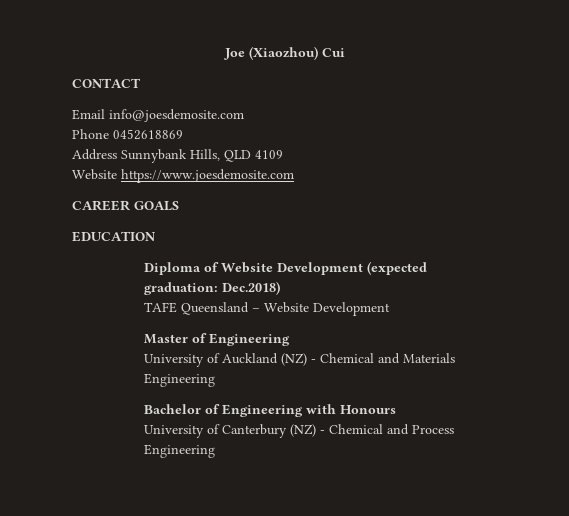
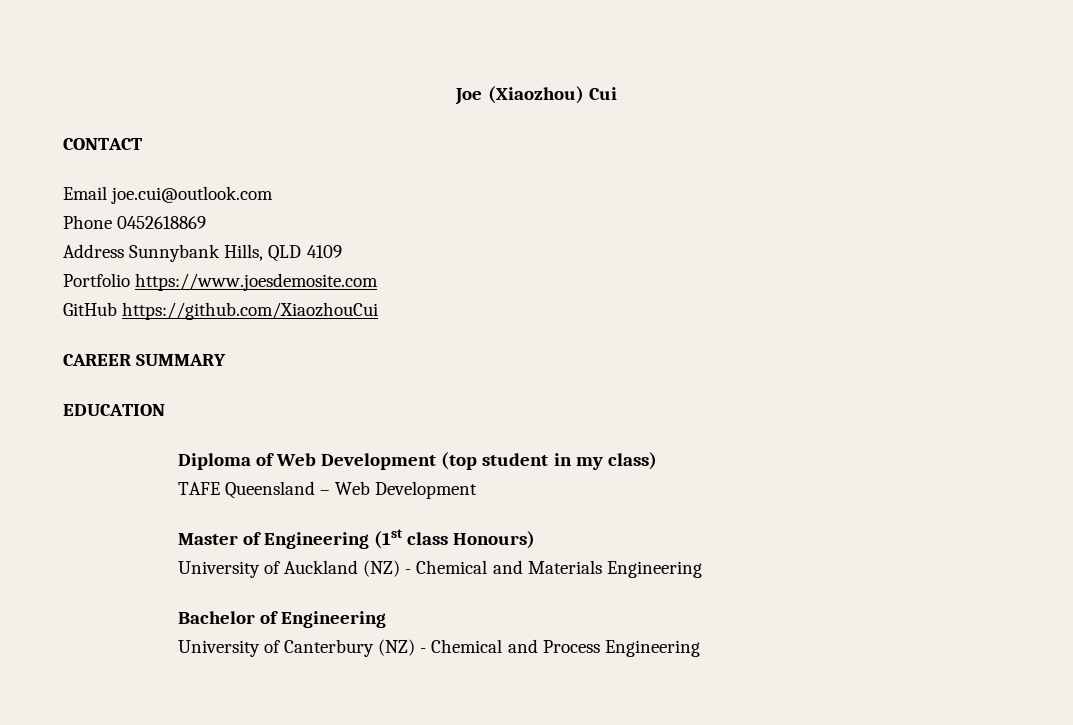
- Email info@joesdemosite.com
+ Email joe.cui@outlook.com
- Website https://www.joesdemosite.com
+ Portfolio https://www.joesdemosite.com
+ GitHub https://github.com/XiaozhouCui
- CAREER GOALS
+ CAREER SUMMARY
- Diploma of Website Development (expected graduation: Dec.2018)
+ Diploma of Web Development (top student in my class)
- TAFE Queensland – Website Development
+ TAFE Queensland – Web Development
- Master of Engineering
+ Master of Engineering (1st class Honours)
- Bachelor of Engineering with Honours
+ Bachelor of Engineering

